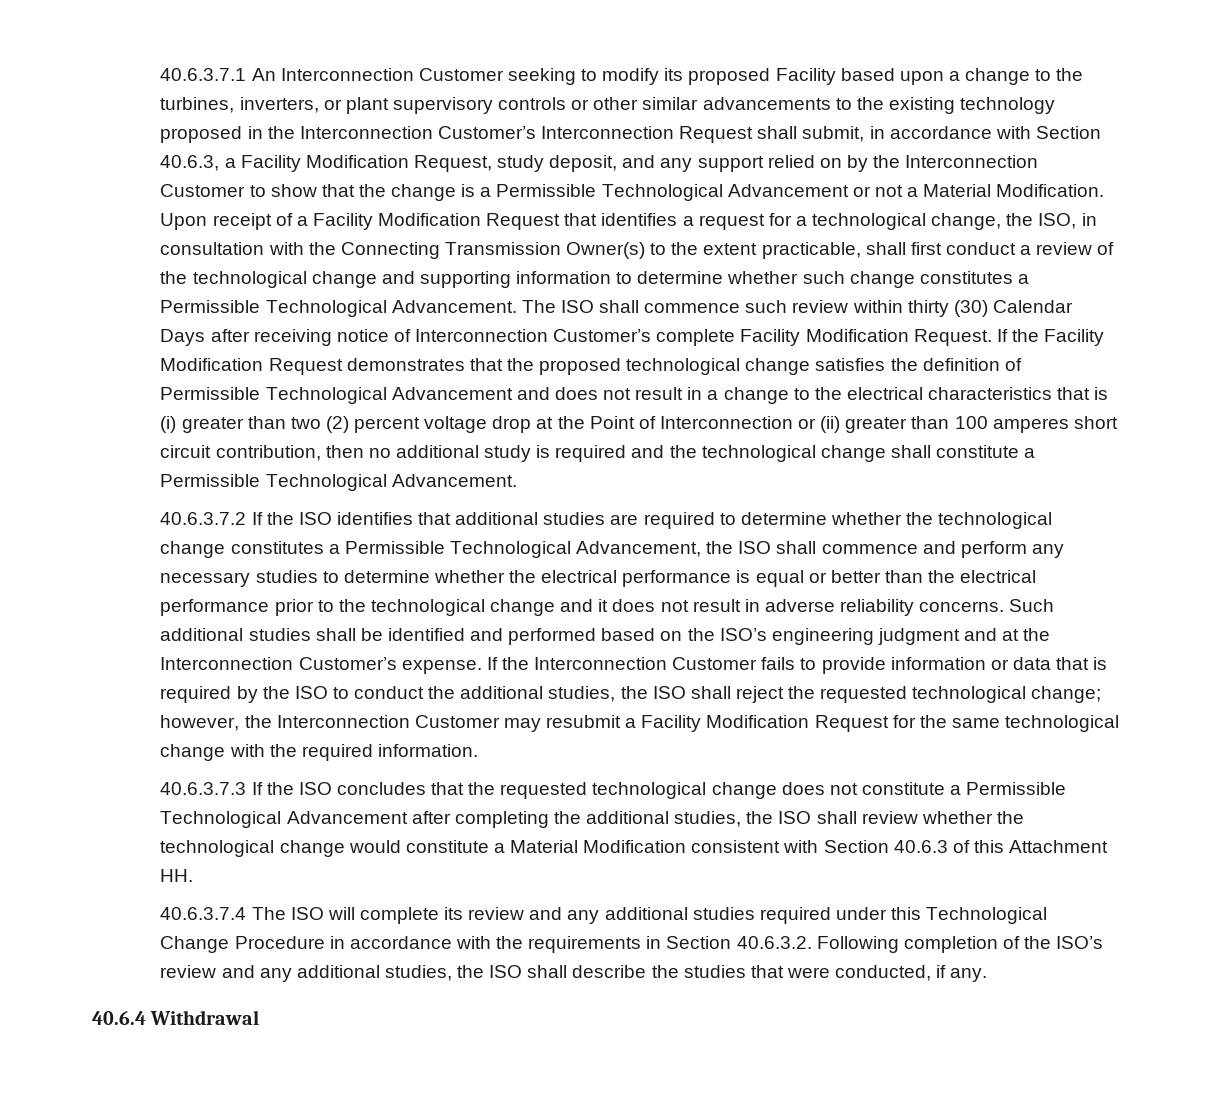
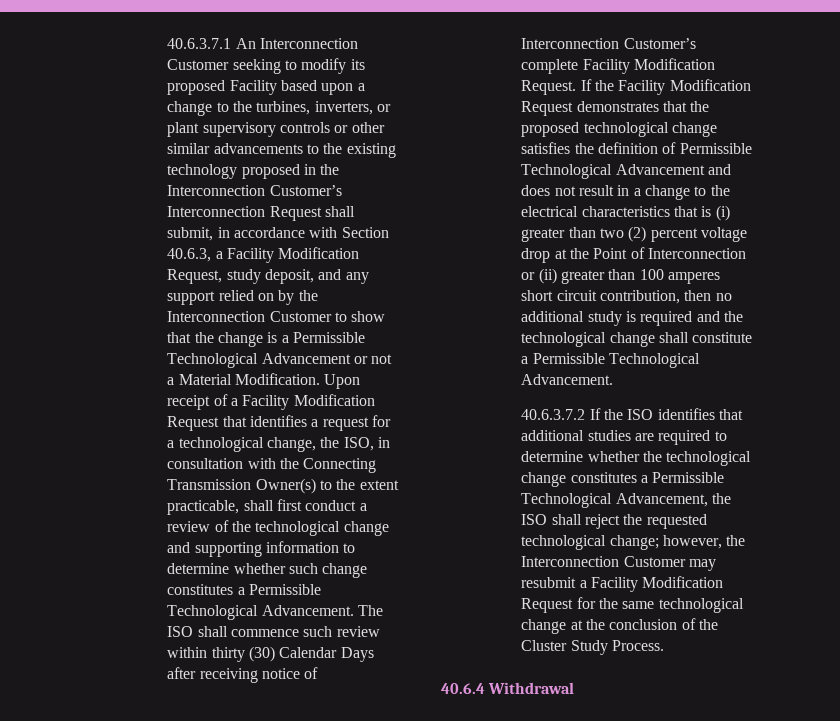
- 40.6.3.7.2 If the ISO identifies that additional studies are required to determine whether the technological change constitutes a Permissible Technological Advancement, the ISO shall commence and perform any necessary studies to determine whether the electrical performance is equal or better than the electrical performance prior to the technological change and it does not result in adverse reliability concerns. Such additional studies shall be identified and performed based on the ISO’s engineering judgment and at the Interconnection Customer’s expense. If the Interconnection Customer fails to provide information or data that is required by the ISO to conduct the additional studies, the ISO shall reject the requested technological change; however, the Interconnection Customer may resubmit a Facility Modification Request for the same technological change with the required information.
- 40.6.3.7.3 If the ISO concludes that the requested technological change does not constitute a Permissible Technological Advancement after completing the additional studies, the ISO shall review whether the technological change would constitute a Material Modification consistent with Section 40.6.3 of this Attachment HH.
- 40.6.3.7.4 The ISO will complete its review and any additional studies required under this Technological Change Procedure in accordance with the requirements in Section 40.6.3.2. Following completion of the ISO’s review and any additional studies, the ISO shall describe the studies that were conducted, if any.
+ 40.6.3.7.2 If the ISO identifies that additional studies are required to determine whether the technological change constitutes a Permissible Technological Advancement, the ISO shall reject the requested technological change; however, the Interconnection Customer may resubmit a Facility Modification Request for the same technological change at the conclusion of the Cluster Study Process.

